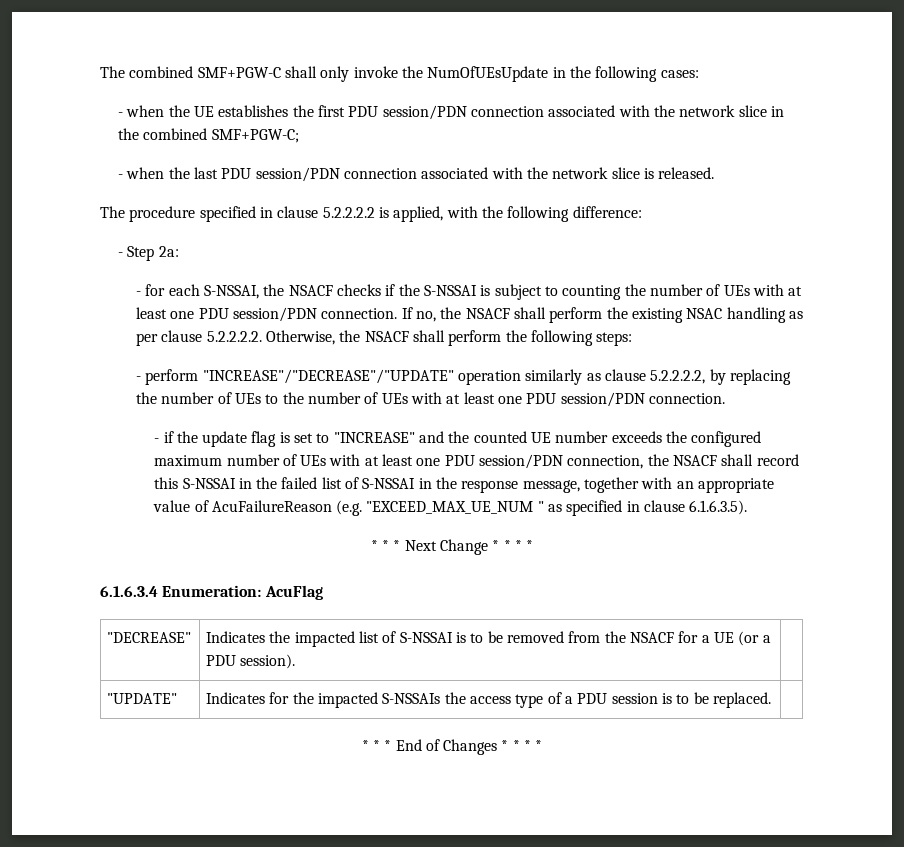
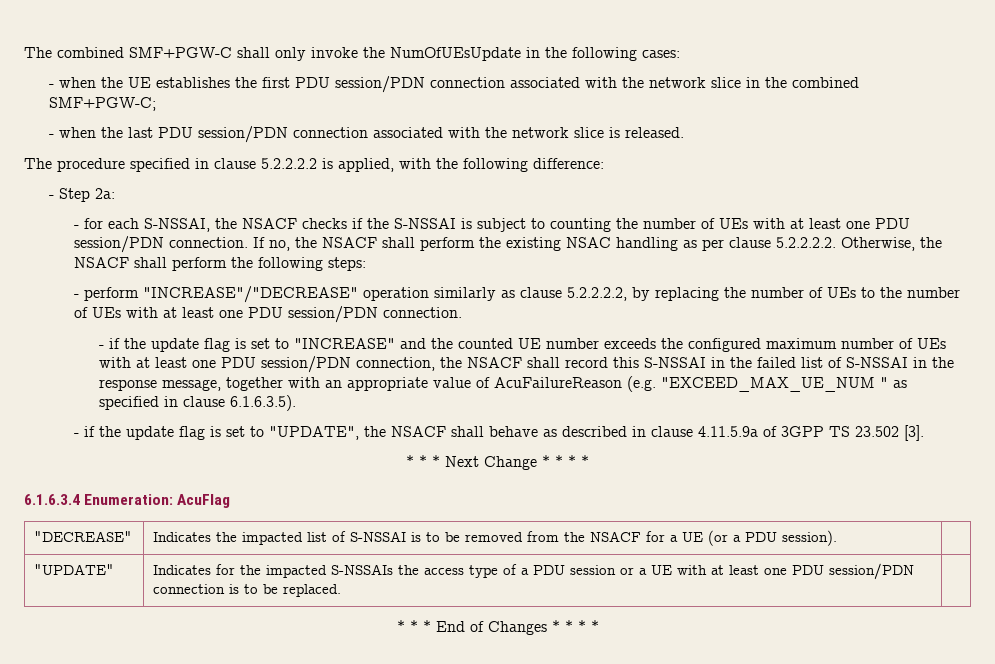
- - perform "INCREASE"/"DECREASE"/"UPDATE" operation similarly as clause 5.2.2.2.2, by replacing the number of UEs to the number of UEs with at least one PDU session/PDN connection.
+ - perform "INCREASE"/"DECREASE" operation similarly as clause 5.2.2.2.2, by replacing the number of UEs to the number of UEs with at least one PDU session/PDN connection.
+ - if the update flag is set to "UPDATE", the NSACF shall behave as described in clause 4.11.5.9a of 3GPP TS 23.502 [3].
- "UPDATE" | Indicates for the impacted S-NSSAIs the access type of a PDU session is to be replaced. |
+ "UPDATE" | Indicates for the impacted S-NSSAIs the access type of a PDU session or a UE with at least one PDU session/PDN connection is to be replaced. |

